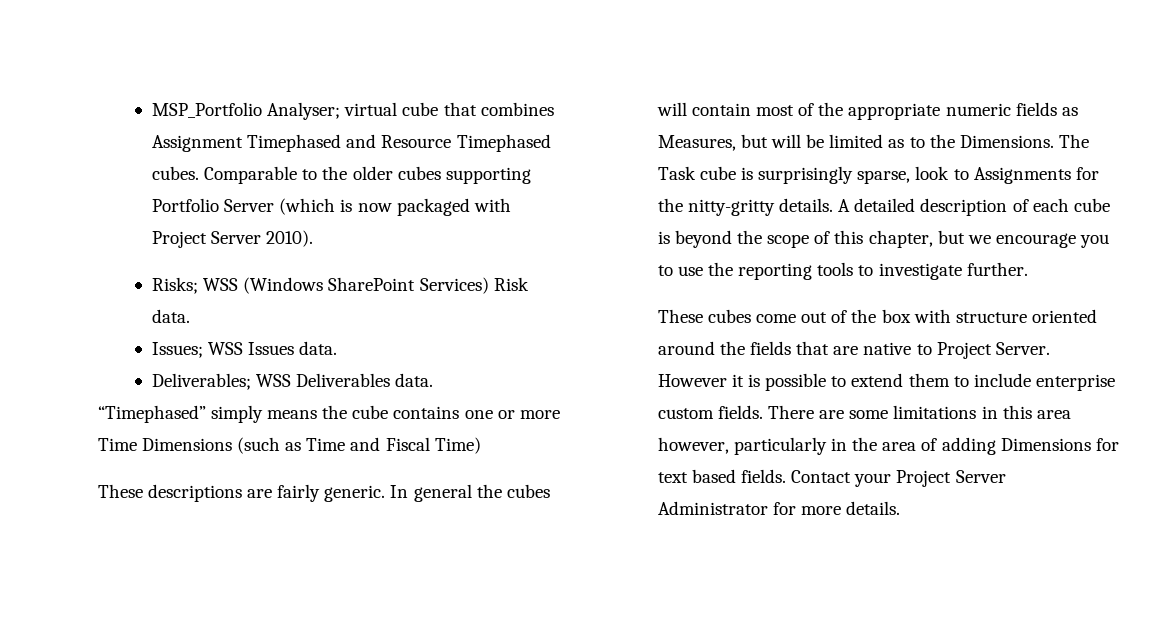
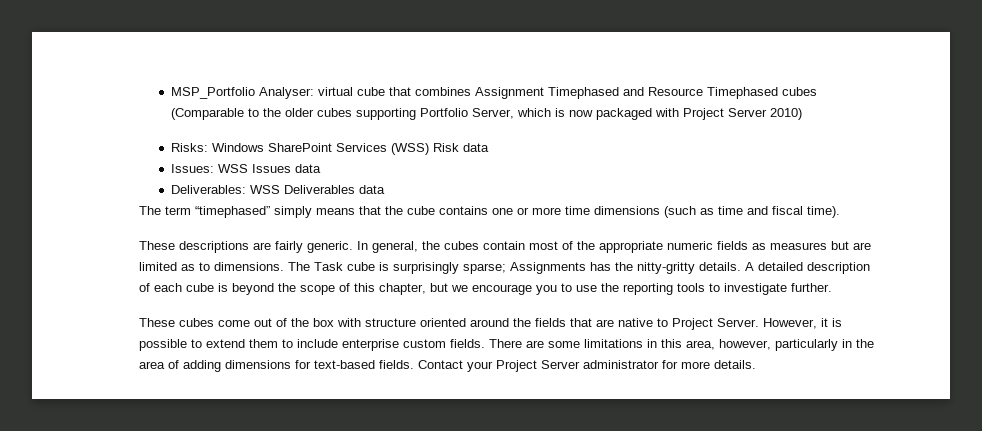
- MSP_Portfolio Analyser; virtual cube that combines Assignment Timephased and Resource Timephased cubes. Comparable to the older cubes supporting Portfolio Server (which is now packaged with Project Server 2010).
- Risks; WSS (Windows SharePoint Services) Risk data.
- Issues; WSS Issues data.
- Deliverables; WSS Deliverables data.
- “Timephased” simply means the cube contains one or more Time Dimensions (such as Time and Fiscal Time)
+ MSP_Portfolio Analyser: virtual cube that combines Assignment Timephased and Resource Timephased cubes (Comparable to the older cubes supporting Portfolio Server, which is now packaged with Project Server 2010)
+ Risks: Windows SharePoint Services (WSS) Risk data
+ Issues: WSS Issues data
+ Deliverables: WSS Deliverables data
+ The term “timephased” simply means that the cube contains one or more time dimensions (such as time and fiscal time).
- In general the cubes will contain most of the appropriate numeric fields as Measures, but will be limited as to the Dimensions.
+ In general, the cubes contain most of the appropriate numeric fields as measures but are limited as to dimensions.
- The Task cube is surprisingly sparse, look to Assignments for the nitty-gritty details.
+ The Task cube is surprisingly sparse; Assignments has the nitty-gritty details.
- However it is possible to extend them to include enterprise custom fields.
+ However, it is possible to extend them to include enterprise custom fields.
- There are some limitations in this area however, particularly in the area of adding Dimensions for text based fields.
+ There are some limitations in this area, however, particularly in the area of adding dimensions for text-based fields.
- Contact your Project Server Administrator for more details.
+ Contact your Project Server administrator for more details.

